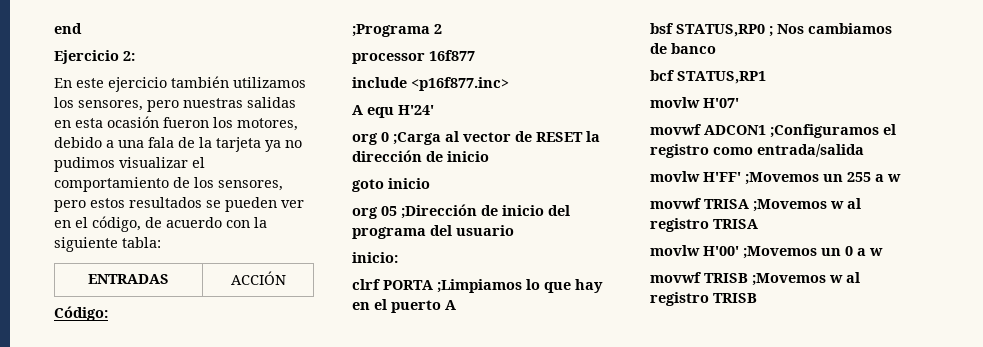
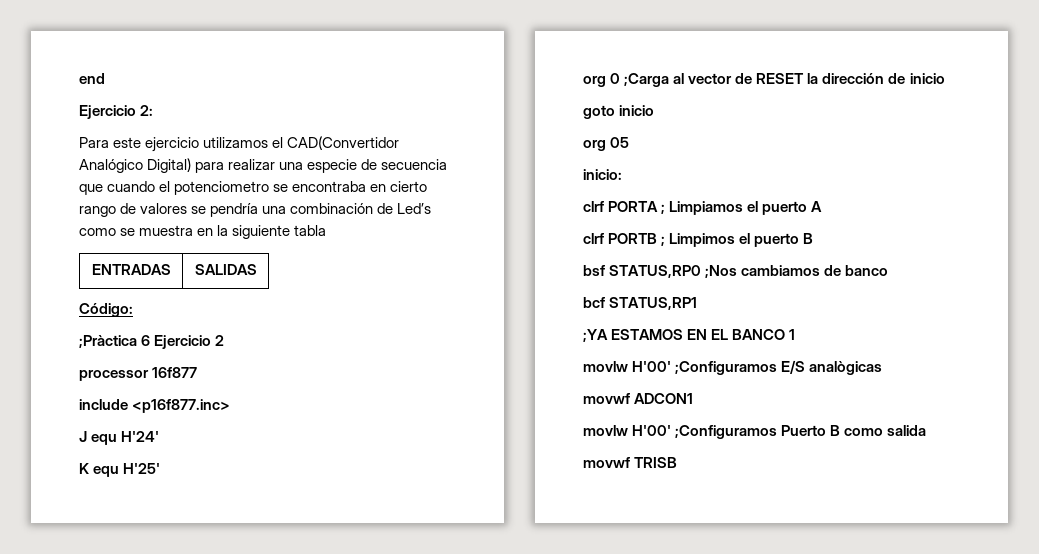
- En este ejercicio también utilizamos los sensores, pero nuestras salidas en esta ocasión fueron los motores, debido a una fala de la tarjeta ya no pudimos visualizar el comportamiento de los sensores, pero estos resultados se pueden ver en el código, de acuerdo con la siguiente tabla:
+ Para este ejercicio utilizamos el CAD(Convertidor Analógico Digital) para realizar una especie de secuencia que cuando el potenciometro se encontraba en cierto rango de valores se pendría una combinación de Led’s como se muestra en la siguiente tabla
- ENTRADAS | ACCIÓN
+ ENTRADAS | SALIDAS
- ;Programa 2
+ ;Pràctica 6 Ejercicio 2
- A equ H'24'
+ J equ H'24'
+ K equ H'25'
- org 05 ;Dirección de inicio del programa del usuario
+ org 05
  inicio:
- clrf PORTA ;Limpiamos lo que hay en el puerto A
+ clrf PORTA ; Limpiamos el puerto A
+ clrf PORTB ; Limpimos el puerto B
- bsf STATUS,RP0 ; Nos cambiamos de banco
+ bsf STATUS,RP0 ;Nos cambiamos de banco
- movlw H'07'
- movwf ADCON1 ;Configuramos el registro como entrada/salida
- movlw H'FF' ;Movemos un 255 a w
- movwf TRISA ;Movemos w al registro TRISA
- movlw H'00' ;Movemos un 0 a w
- movwf TRISB ;Movemos w al registro TRISB
+ ;YA ESTAMOS EN EL BANCO 1
+ movlw H'00' ;Configuramos E/S analògicas
+ movwf ADCON1
+ movlw H'00' ;Configuramos Puerto B como salida
+ movwf TRISB

